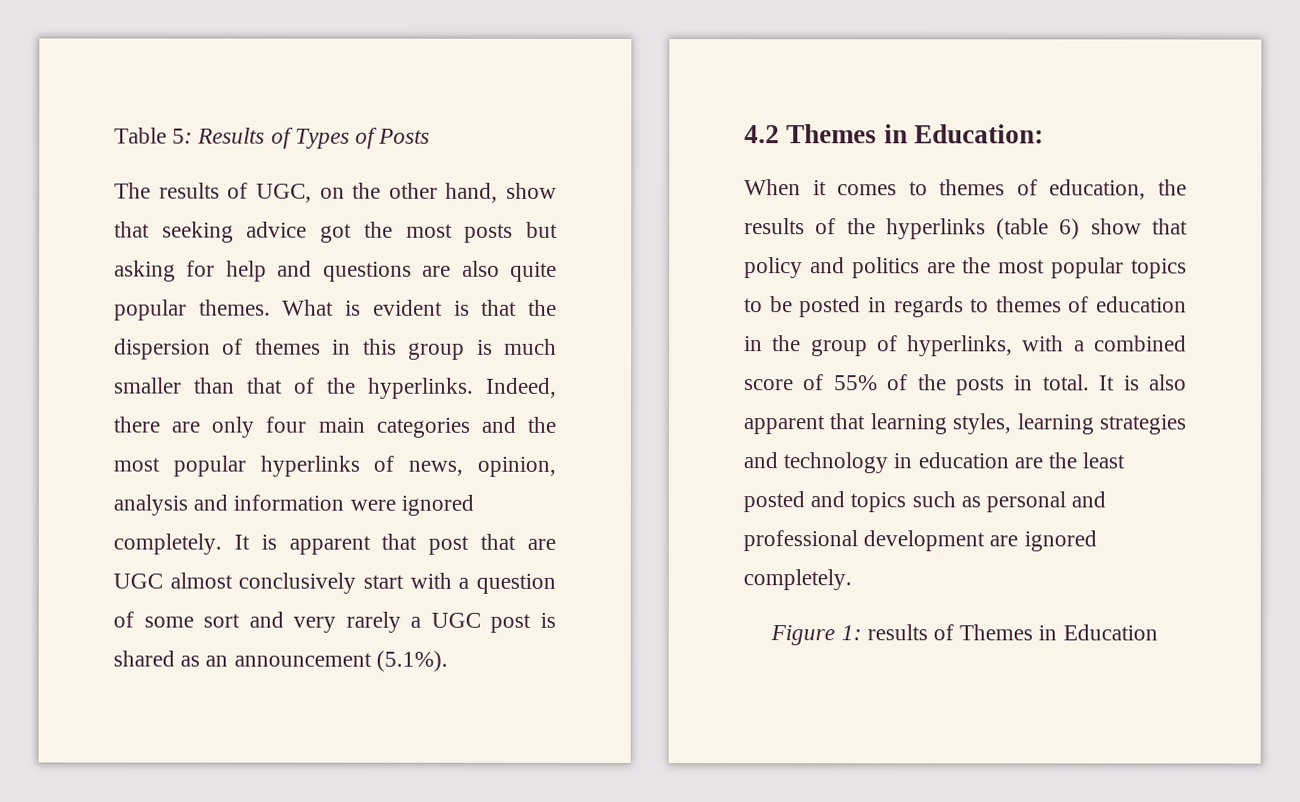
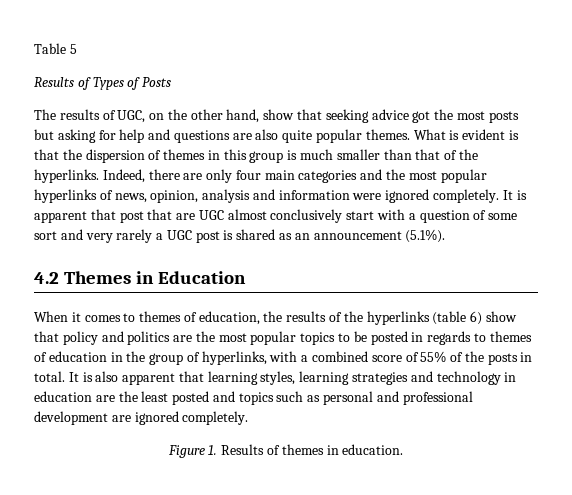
- Table 5: Results of Types of Posts
+ Table 5
+ Results of Types of Posts
- 4.2 Themes in Education:
+ 4.2 Themes in Education
- Figure 1: results of Themes in Education
+ Figure 1. Results of themes in education.

